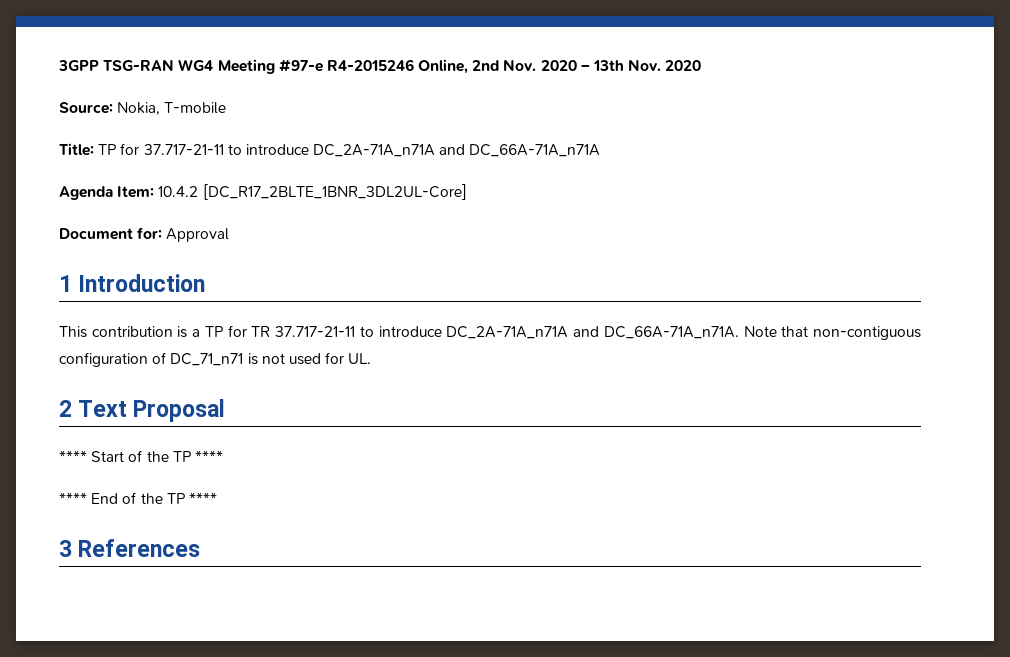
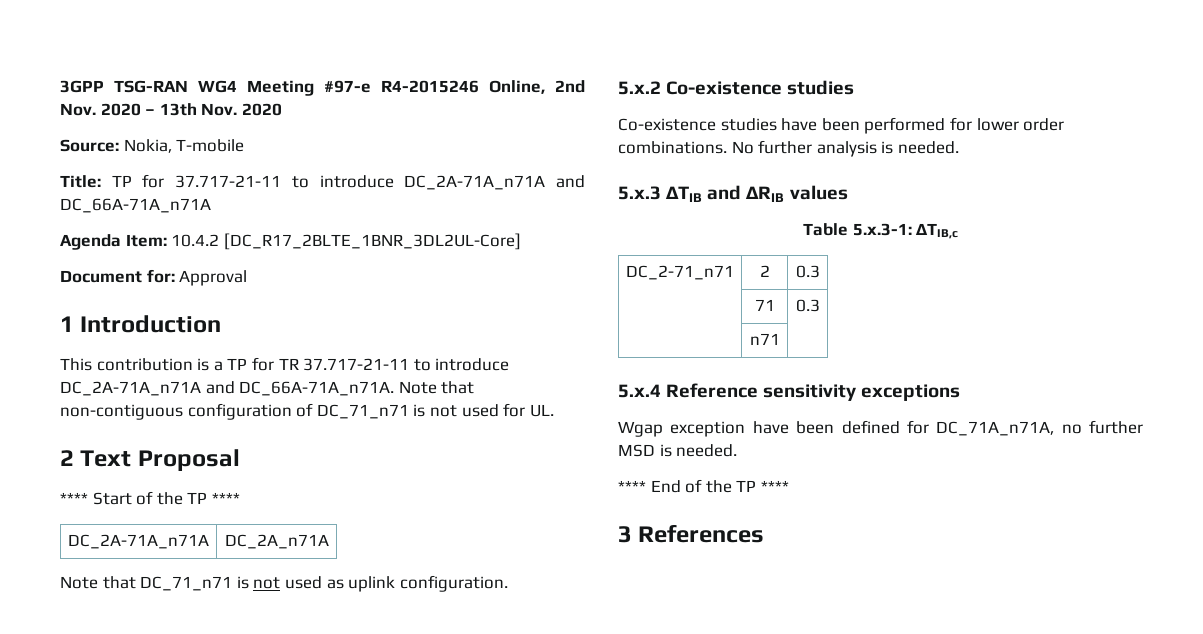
+ DC_2A-71A_n71A | DC_2A_n71A
+ Note that DC_71_n71 is not used as uplink configuration.
+ 5.x.2 Co-existence studies
+ Co-existence studies have been performed for lower order combinations. No further analysis is needed.
+ 5.x.3 ∆TIB and ∆RIB values
+ Table 5.x.3-1: ΔTIB,c
+ DC_2-71_n71 | 2 | 0.3
+ | 71 | 0.3
+ | n71 |
+ 5.x.4 Reference sensitivity exceptions
+ Wgap exception have been defined for DC_71A_n71A, no further MSD is needed.

